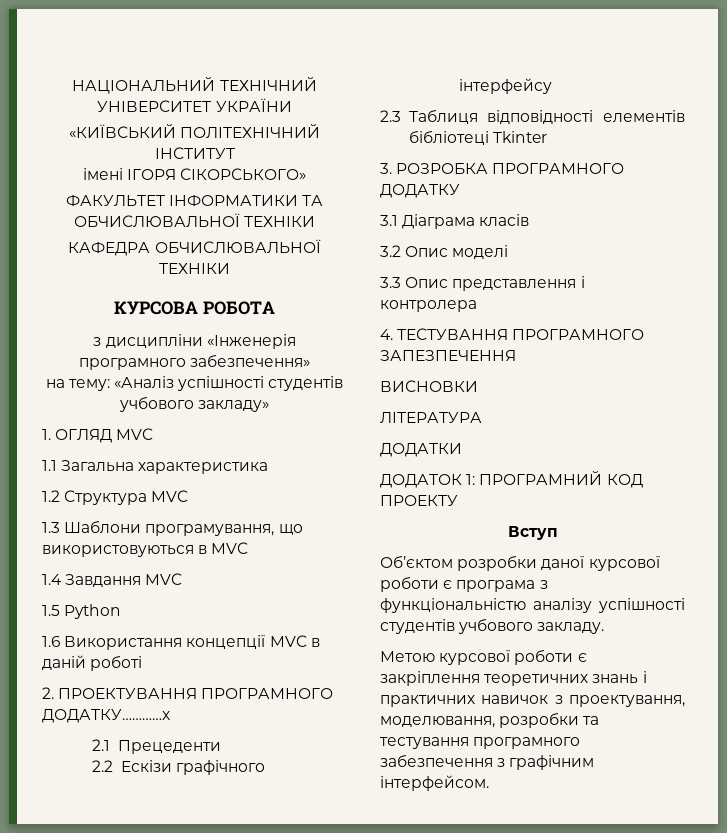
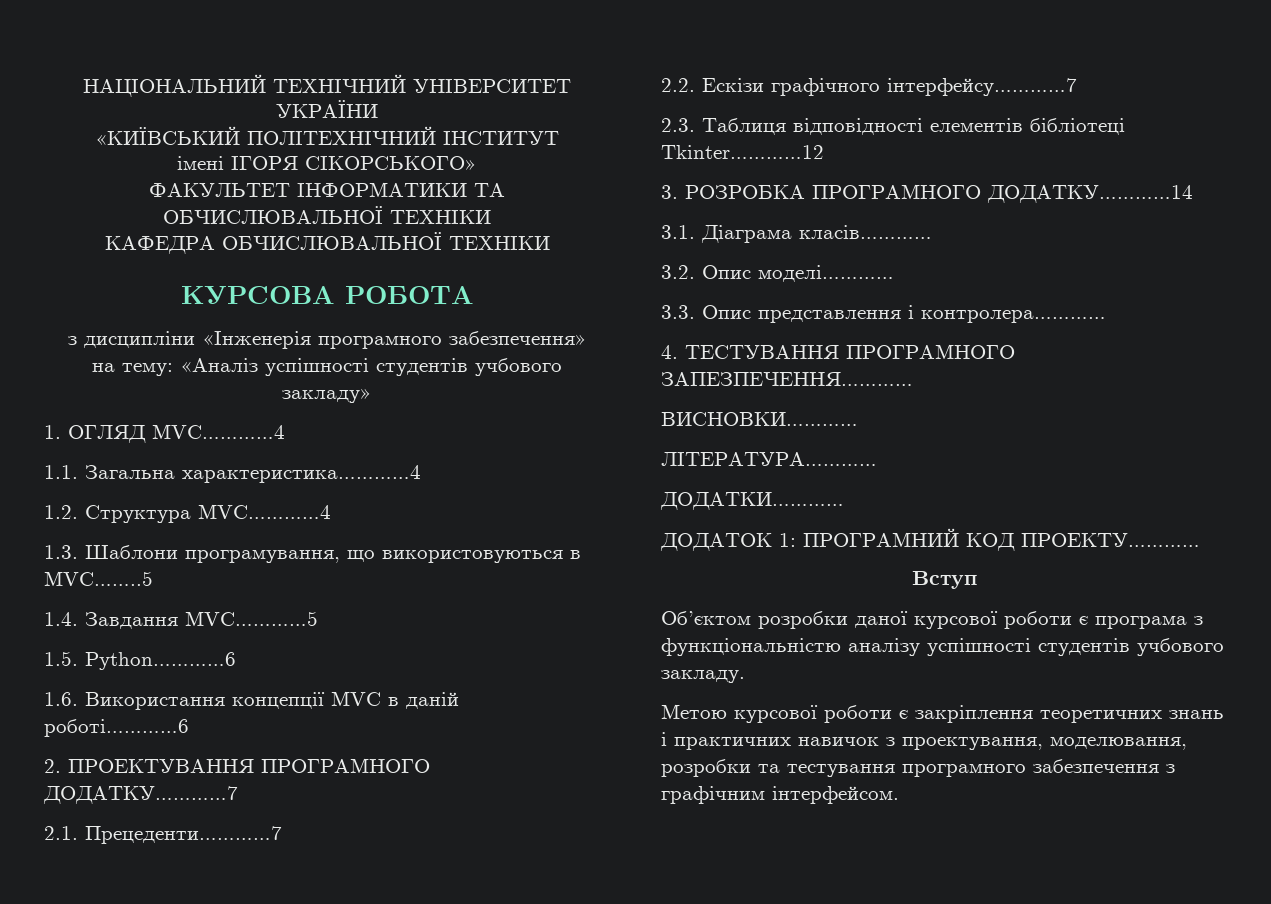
- 1. ОГЛЯД MVC
- 1.1 Загальна характеристика
- 1.2 Структура MVC
- 1.3 Шаблони програмування, що використовуються в MVC
- 1.4 Завдання MVC
- 1.5 Python
- 1.6 Використання концепції MVC в даній роботі
+ 1. ОГЛЯД MVC…………4
+ 1.1. Загальна характеристика…………4
+ 1.2. Структура MVC…………4
+ 1.3. Шаблони програмування, що використовуються в MVC……..5
+ 1.4. Завдання MVC…………5
+ 1.5. Python…………6
+ 1.6. Використання концепції MVC в даній роботі…………6
- 2. ПРОЕКТУВАННЯ ПРОГРАМНОГО ДОДАТКУ…………x
- 2.1 Прецеденти
- 2.2 Ескізи графічного інтерфейсу
- 2.3 Таблиця відповідності елементів бібліотеці Tkinter
+ 2. ПРОЕКТУВАННЯ ПРОГРАМНОГО ДОДАТКУ…………7
+ 2.1. Прецеденти…………7
+ 2.2. Ескізи графічного інтерфейсу…………7
+ 2.3. Таблиця відповідності елементів бібліотеці Tkinter…………12
- 3. РОЗРОБКА ПРОГРАМНОГО ДОДАТКУ
- 3.1 Діаграма класів
- 3.2 Опис моделі
- 3.3 Опис представлення і контролера
+ 3. РОЗРОБКА ПРОГРАМНОГО ДОДАТКУ…………14
+ 3.1. Діаграма класів…………
+ 3.2. Опис моделі…………
+ 3.3. Опис представлення і контролера…………
- 4. ТЕСТУВАННЯ ПРОГРАМНОГО ЗАПЕЗПЕЧЕННЯ
- ВИСНОВКИ
- ЛІТЕРАТУРА
- ДОДАТКИ
+ 4. ТЕСТУВАННЯ ПРОГРАМНОГО ЗАПЕЗПЕЧЕННЯ…………
+ ВИСНОВКИ…………
+ ЛІТЕРАТУРА…………
+ ДОДАТКИ…………
- ДОДАТОК 1: ПРОГРАМНИЙ КОД ПРОЕКТУ
+ ДОДАТОК 1: ПРОГРАМНИЙ КОД ПРОЕКТУ…………

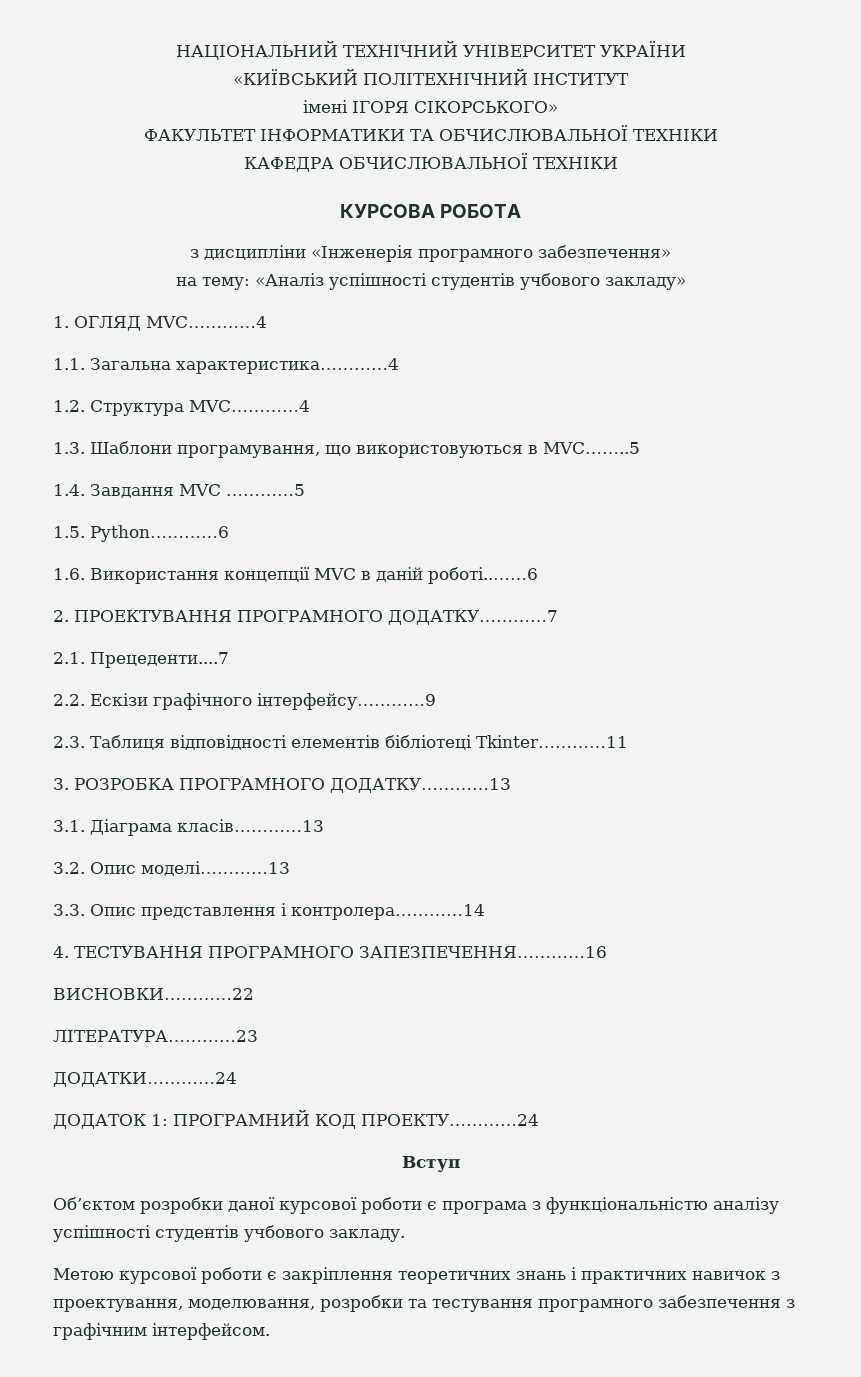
- 1.4. Завдання MVC…………5
+ 1.4. Завдання MVC …………5
- 1.6. Використання концепції MVC в даній роботі…………6
+ 1.6. Використання концепції MVC в даній роботі..……6
- 2.1. Прецеденти…………7
+ 2.1. Прецеденти....7
- 2.2. Ескізи графічного інтерфейсу…………7
+ 2.2. Ескізи графічного інтерфейсу…………9
- 2.3. Таблиця відповідності елементів бібліотеці Tkinter…………12
+ 2.3. Таблиця відповідності елементів бібліотеці Tkinter…………11
- 3. РОЗРОБКА ПРОГРАМНОГО ДОДАТКУ…………14
+ 3. РОЗРОБКА ПРОГРАМНОГО ДОДАТКУ…………13
- 3.1. Діаграма класів…………
+ 3.1. Діаграма класів…………13
- 3.2. Опис моделі…………
+ 3.2. Опис моделі…………13
- 3.3. Опис представлення і контролера…………
+ 3.3. Опис представлення і контролера…………14
- 4. ТЕСТУВАННЯ ПРОГРАМНОГО ЗАПЕЗПЕЧЕННЯ…………
- ВИСНОВКИ…………
- ЛІТЕРАТУРА…………
- ДОДАТКИ…………
+ 4. ТЕСТУВАННЯ ПРОГРАМНОГО ЗАПЕЗПЕЧЕННЯ…………16
+ ВИСНОВКИ…………22
+ ЛІТЕРАТУРА…………23
+ ДОДАТКИ…………24
- ДОДАТОК 1: ПРОГРАМНИЙ КОД ПРОЕКТУ…………
+ ДОДАТОК 1: ПРОГРАМНИЙ КОД ПРОЕКТУ…………24

